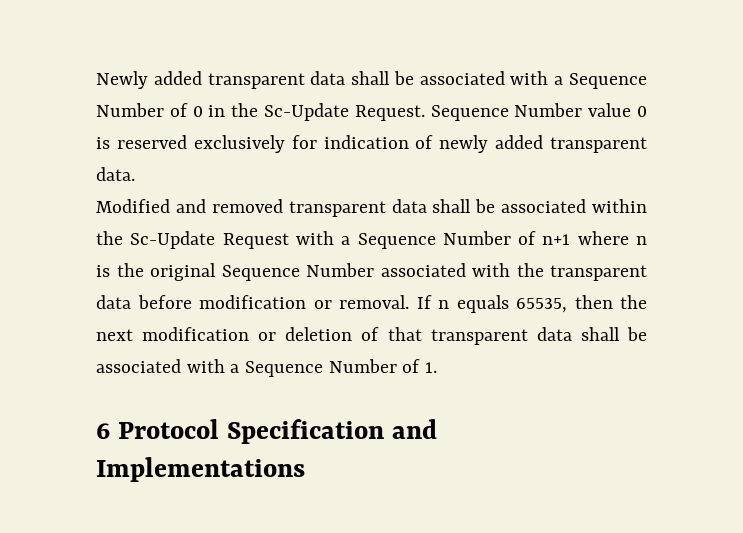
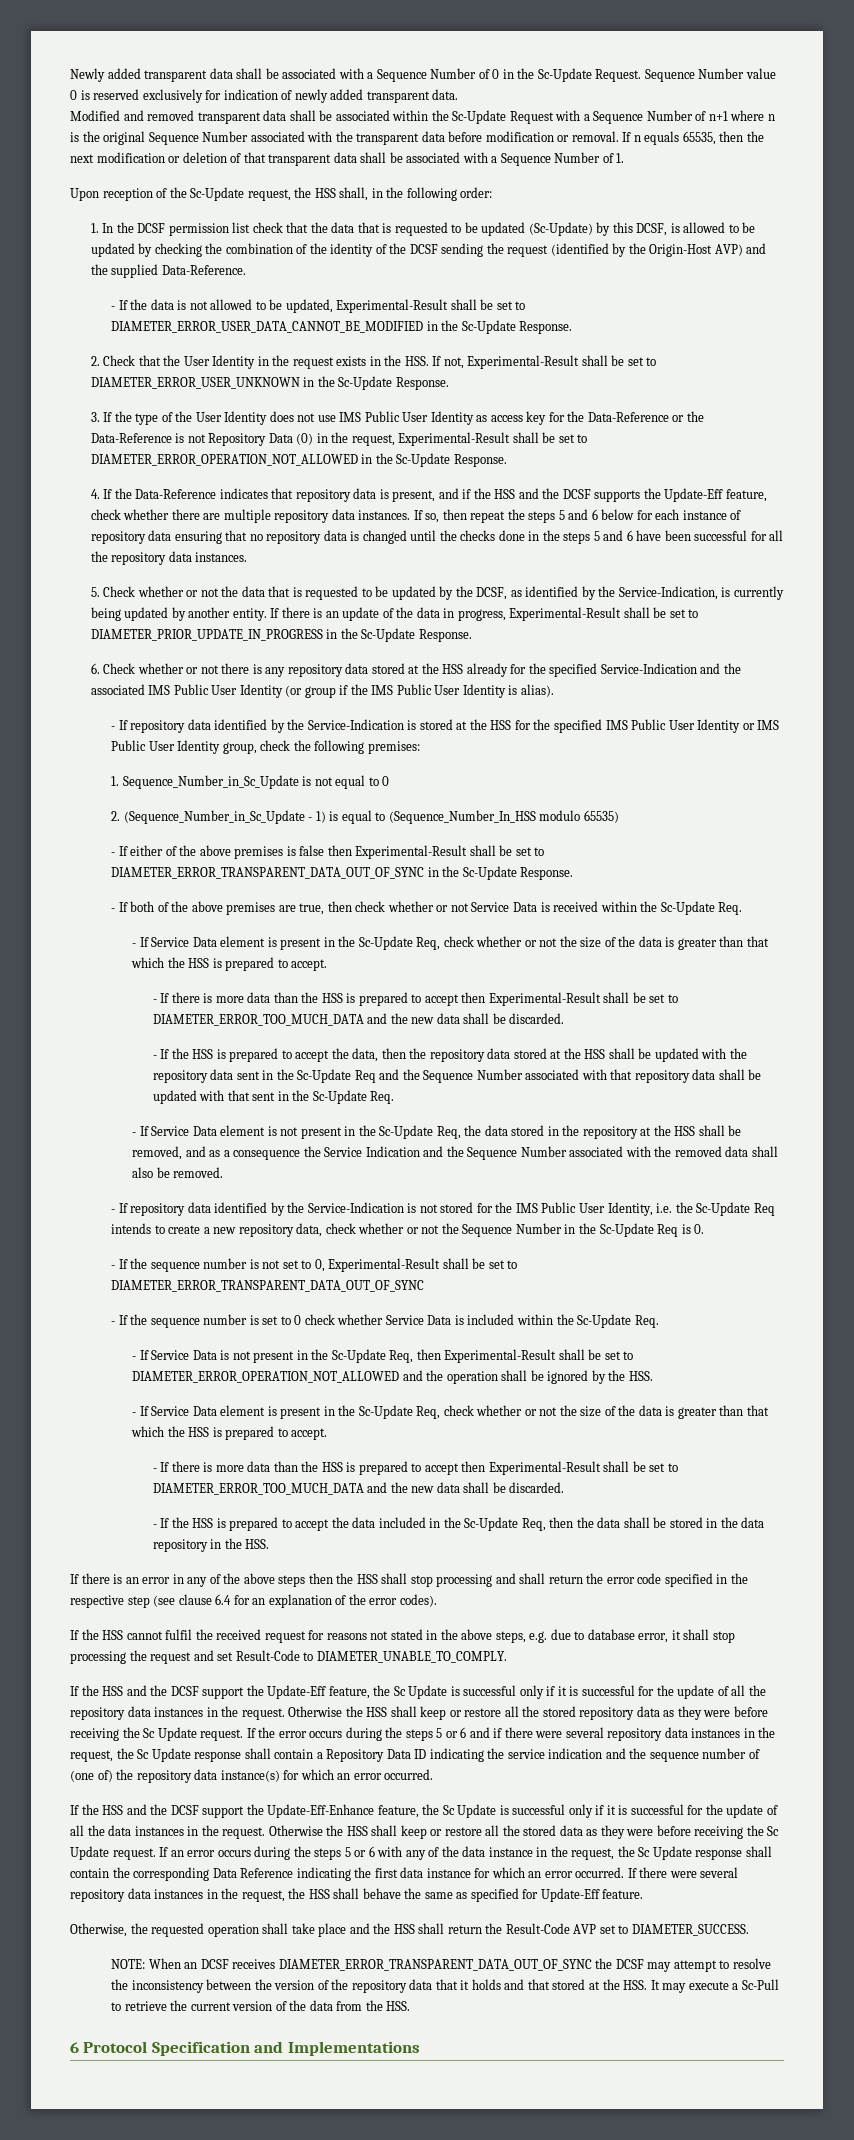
+ Upon reception of the Sc-Update request, the HSS shall, in the following order:
+ 1. In the DCSF permission list check that the data that is requested to be updated (Sc-Update) by this DCSF, is allowed to be updated by checking the combination of the identity of the DCSF sending the request (identified by the Origin-Host AVP) and the supplied Data-Reference.
+ - If the data is not allowed to be updated, Experimental-Result shall be set to DIAMETER_ERROR_USER_DATA_CANNOT_BE_MODIFIED in the Sc-Update Response.
+ 2. Check that the User Identity in the request exists in the HSS. If not, Experimental-Result shall be set to DIAMETER_ERROR_USER_UNKNOWN in the Sc-Update Response.
+ 3. If the type of the User Identity does not use IMS Public User Identity as access key for the Data-Reference or the Data-Reference is not Repository Data (0) in the request, Experimental-Result shall be set to DIAMETER_ERROR_OPERATION_NOT_ALLOWED in the Sc-Update Response.
+ 4. If the Data-Reference indicates that repository data is present, and if the HSS and the DCSF supports the Update-Eff feature, check whether there are multiple repository data instances. If so, then repeat the steps 5 and 6 below for each instance of repository data ensuring that no repository data is changed until the checks done in the steps 5 and 6 have been successful for all the repository data instances.
+ 5. Check whether or not the data that is requested to be updated by the DCSF, as identified by the Service-Indication, is currently being updated by another entity. If there is an update of the data in progress, Experimental-Result shall be set to DIAMETER_PRIOR_UPDATE_IN_PROGRESS in the Sc-Update Response.
+ 6. Check whether or not there is any repository data stored at the HSS already for the specified Service-Indication and the associated IMS Public User Identity (or group if the IMS Public User Identity is alias).
+ - If repository data identified by the Service-Indication is stored at the HSS for the specified IMS Public User Identity or IMS Public User Identity group, check the following premises:
+ 1. Sequence_Number_in_Sc_Update is not equal to 0
+ 2. (Sequence_Number_in_Sc_Update - 1) is equal to (Sequence_Number_In_HSS modulo 65535)
+ - If either of the above premises is false then Experimental-Result shall be set to DIAMETER_ERROR_TRANSPARENT_DATA_OUT_OF_SYNC in the Sc-Update Response.
+ - If both of the above premises are true, then check whether or not Service Data is received within the Sc-Update Req.
+ - If Service Data element is present in the Sc-Update Req, check whether or not the size of the data is greater than that which the HSS is prepared to accept.
+ - If there is more data than the HSS is prepared to accept then Experimental-Result shall be set to DIAMETER_ERROR_TOO_MUCH_DATA and the new data shall be discarded.
+ - If the HSS is prepared to accept the data, then the repository data stored at the HSS shall be updated with the repository data sent in the Sc-Update Req and the Sequence Number associated with that repository data shall be updated with that sent in the Sc-Update Req.
+ - If Service Data element is not present in the Sc-Update Req, the data stored in the repository at the HSS shall be removed, and as a consequence the Service Indication and the Sequence Number associated with the removed data shall also be removed.
+ - If repository data identified by the Service-Indication is not stored for the IMS Public User Identity, i.e. the Sc-Update Req intends to create a new repository data, check whether or not the Sequence Number in the Sc-Update Req is 0.
+ - If the sequence number is not set to 0, Experimental-Result shall be set to DIAMETER_ERROR_TRANSPARENT_DATA_OUT_OF_SYNC
+ - If the sequence number is set to 0 check whether Service Data is included within the Sc-Update Req.
+ - If Service Data is not present in the Sc-Update Req, then Experimental-Result shall be set to DIAMETER_ERROR_OPERATION_NOT_ALLOWED and the operation shall be ignored by the HSS.
+ - If Service Data element is present in the Sc-Update Req, check whether or not the size of the data is greater than that which the HSS is prepared to accept.
+ - If there is more data than the HSS is prepared to accept then Experimental-Result shall be set to DIAMETER_ERROR_TOO_MUCH_DATA and the new data shall be discarded.
+ - If the HSS is prepared to accept the data included in the Sc-Update Req, then the data shall be stored in the data repository in the HSS.
+ If there is an error in any of the above steps then the HSS shall stop processing and shall return the error code specified in the respective step (see clause 6.4 for an explanation of the error codes).
+ If the HSS cannot fulfil the received request for reasons not stated in the above steps, e.g. due to database error, it shall stop processing the request and set Result-Code to DIAMETER_UNABLE_TO_COMPLY.
+ If the HSS and the DCSF support the Update-Eff feature, the Sc Update is successful only if it is successful for the update of all the repository data instances in the request. Otherwise the HSS shall keep or restore all the stored repository data as they were before receiving the Sc Update request. If the error occurs during the steps 5 or 6 and if there were several repository data instances in the request, the Sc Update response shall contain a Repository Data ID indicating the service indication and the sequence number of (one of) the repository data instance(s) for which an error occurred.
+ If the HSS and the DCSF support the Update-Eff-Enhance feature, the Sc Update is successful only if it is successful for the update of all the data instances in the request. Otherwise the HSS shall keep or restore all the stored data as they were before receiving the Sc Update request. If an error occurs during the steps 5 or 6 with any of the data instance in the request, the Sc Update response shall contain the corresponding Data Reference indicating the first data instance for which an error occurred. If there were several repository data instances in the request, the HSS shall behave the same as specified for Update-Eff feature.
+ Otherwise, the requested operation shall take place and the HSS shall return the Result-Code AVP set to DIAMETER_SUCCESS.
+ NOTE: When an DCSF receives DIAMETER_ERROR_TRANSPARENT_DATA_OUT_OF_SYNC the DCSF may attempt to resolve the inconsistency between the version of the repository data that it holds and that stored at the HSS. It may execute a Sc-Pull to retrieve the current version of the data from the HSS.

